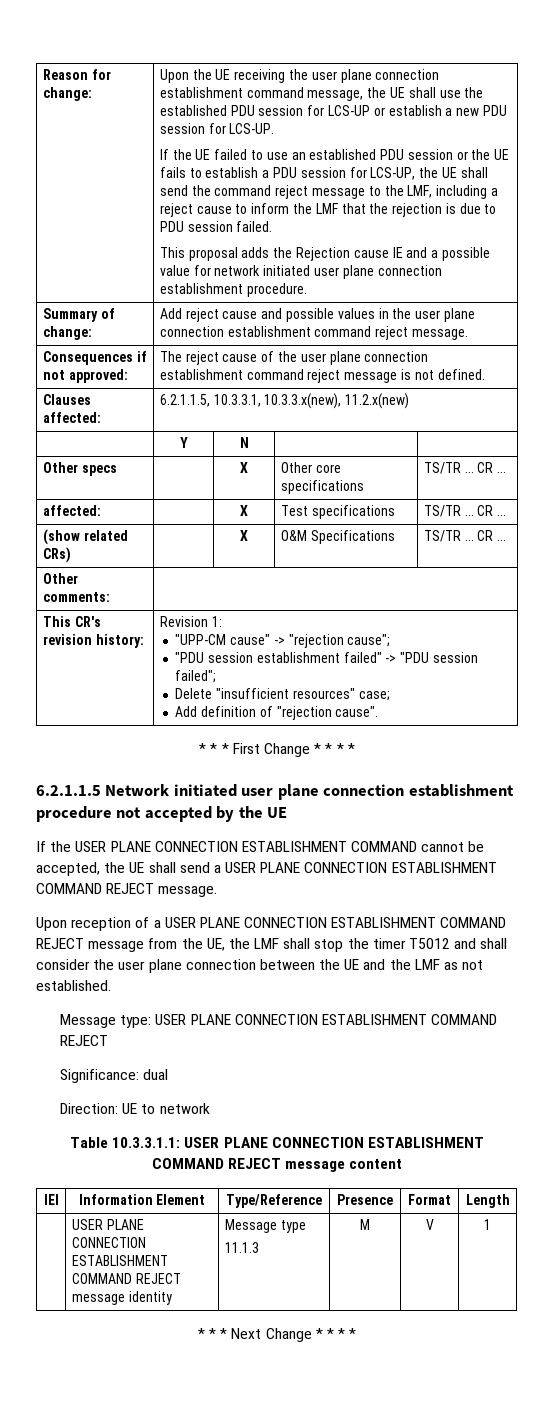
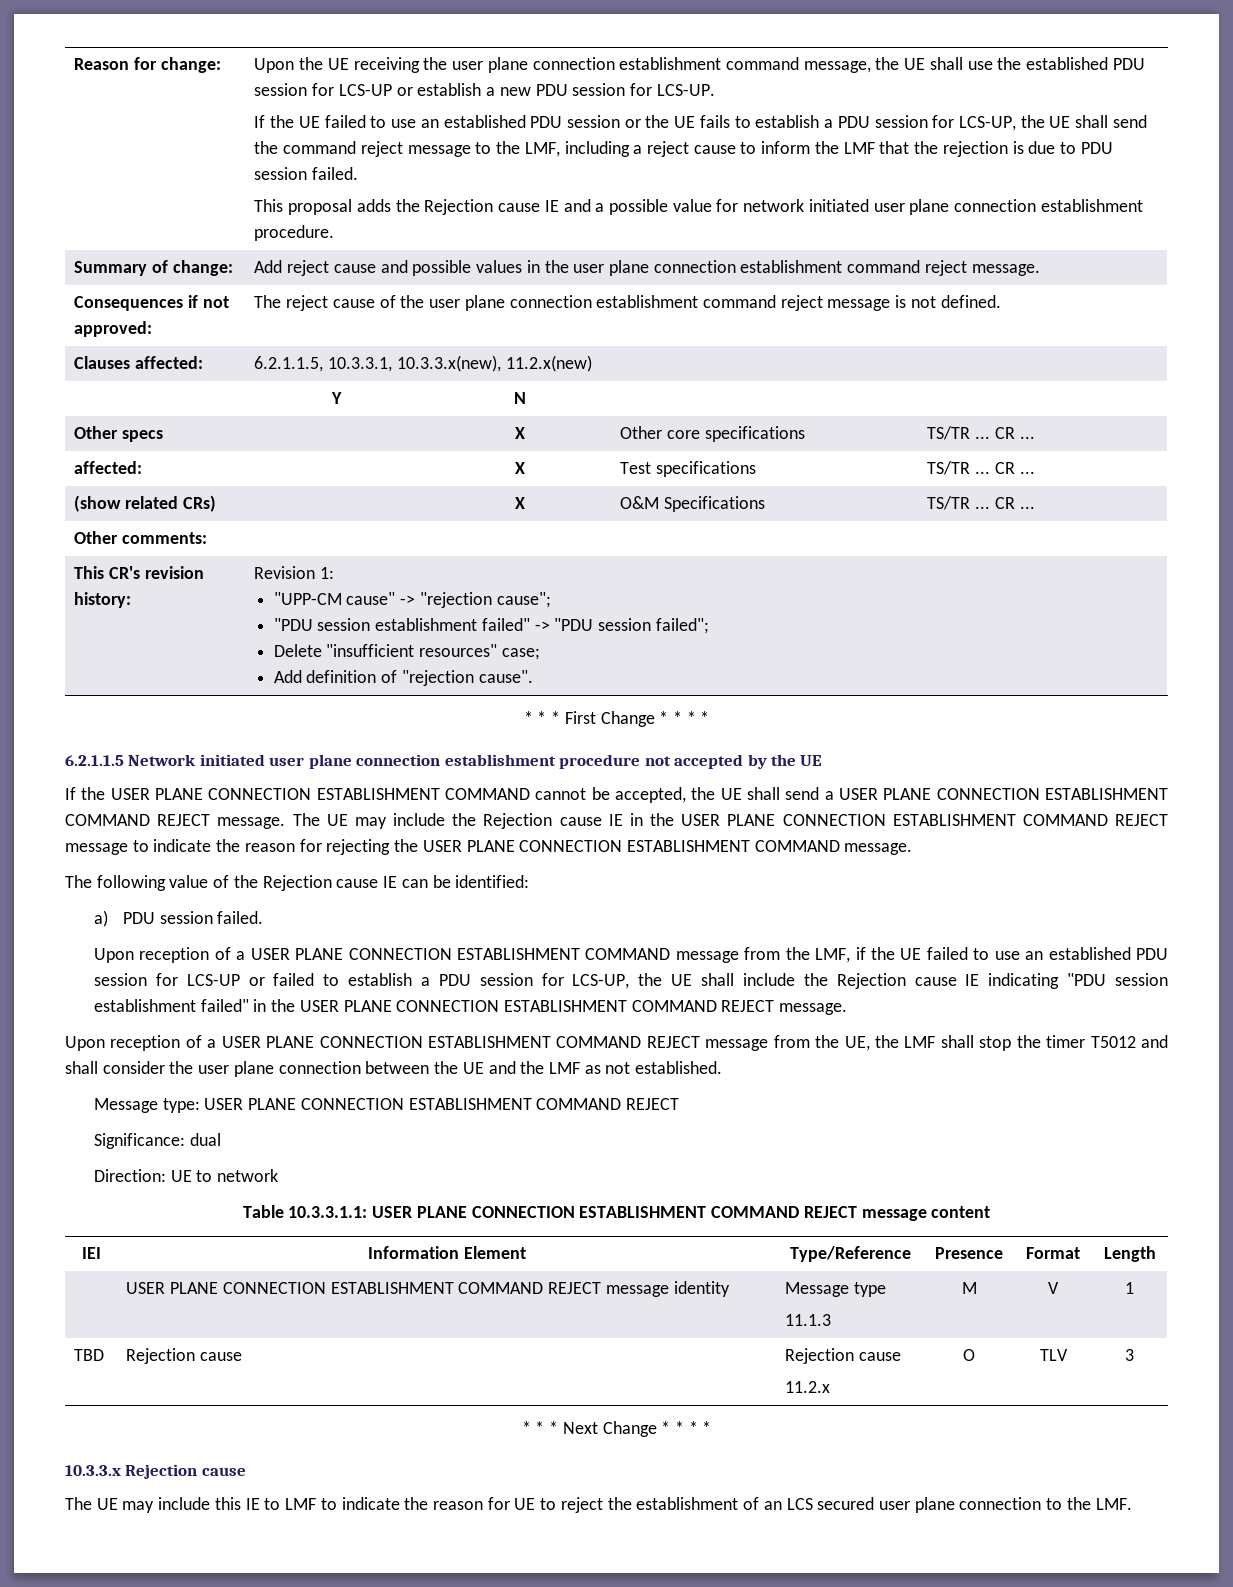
+ The UE may include the Rejection cause IE in the USER PLANE CONNECTION ESTABLISHMENT COMMAND REJECT message to indicate the reason for rejecting the USER PLANE CONNECTION ESTABLISHMENT COMMAND message.
+ The following value of the Rejection cause IE can be identified:
+ a) PDU session failed.
+ Upon reception of a USER PLANE CONNECTION ESTABLISHMENT COMMAND message from the LMF, if the UE failed to use an established PDU session for LCS-UP or failed to establish a PDU session for LCS-UP, the UE shall include the Rejection cause IE indicating "PDU session establishment failed" in the USER PLANE CONNECTION ESTABLISHMENT COMMAND REJECT message.
+ TBD | Rejection cause | Rejection cause
+ 11.2.x | O | TLV | 3
+ 10.3.3.x Rejection cause
+ The UE may include this IE to LMF to indicate the reason for UE to reject the establishment of an LCS secured user plane connection to the LMF.

